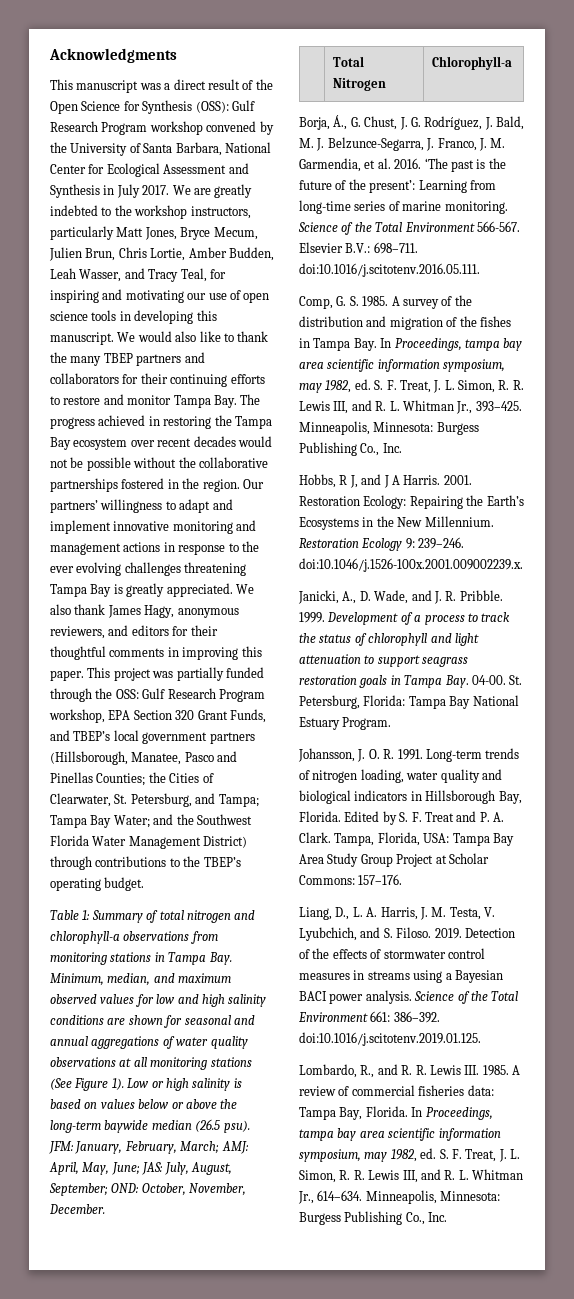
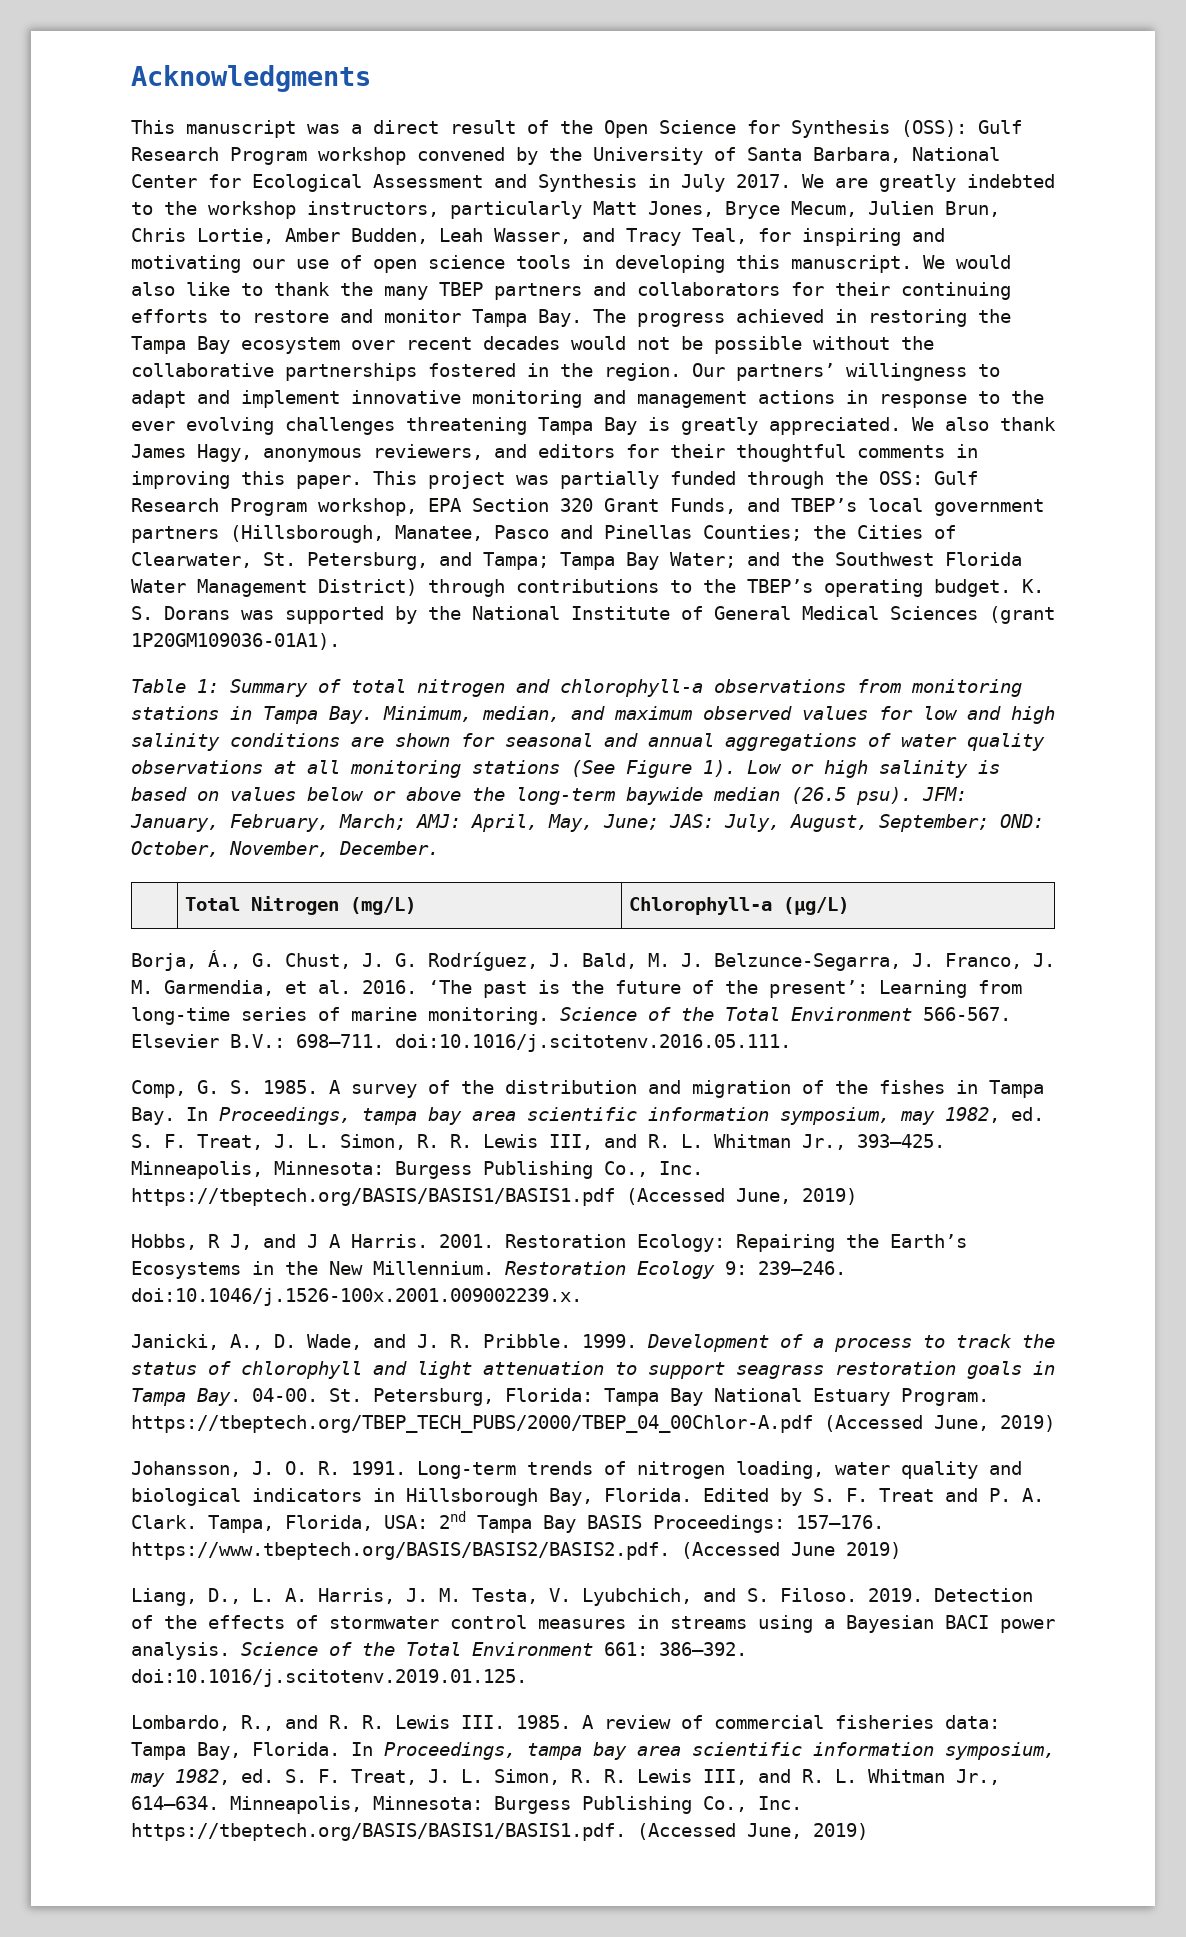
+ K. S. Dorans was supported by the National Institute of General Medical Sciences (grant 1P20GM109036‐01A1).
- | Total Nitrogen | Chlorophyll-a
+ | Total Nitrogen (mg/L) | Chlorophyll-a (μg/L)
- A survey of the distribution and migration of the fishes in Tampa Bay. In Proceedings, tampa bay area scientific information symposium, may 1982, ed. S. F. Treat, J. L. Simon, R. R. Lewis III, and R. L. Whitman Jr., 393–425. Minneapolis, Minnesota: Burgess Publishing Co., Inc.
+ A survey of the distribution and migration of the fishes in Tampa Bay. In Proceedings, tampa bay area scientific information symposium, may 1982, ed. S. F. Treat, J. L. Simon, R. R. Lewis III, and R. L. Whitman Jr., 393–425. Minneapolis, Minnesota: Burgess Publishing Co., Inc. https://tbeptech.org/BASIS/BASIS1/BASIS1.pdf (Accessed June, 2019)
- St. Petersburg, Florida: Tampa Bay National Estuary Program.
+ St. Petersburg, Florida: Tampa Bay National Estuary Program. https://tbeptech.org/TBEP_TECH_PUBS/2000/TBEP_04_00Chlor-A.pdf (Accessed June, 2019)
- Tampa, Florida, USA: Tampa Bay Area Study Group Project at Scholar Commons: 157–176.
+ Tampa, Florida, USA: 2nd Tampa Bay BASIS Proceedings: 157–176. https://www.tbeptech.org/BASIS/BASIS2/BASIS2.pdf. (Accessed June 2019)
- In Proceedings, tampa bay area scientific information symposium, may 1982, ed. S. F. Treat, J. L. Simon, R. R. Lewis III, and R. L. Whitman Jr., 614–634. Minneapolis, Minnesota: Burgess Publishing Co., Inc.
+ In Proceedings, tampa bay area scientific information symposium, may 1982, ed. S. F. Treat, J. L. Simon, R. R. Lewis III, and R. L. Whitman Jr., 614–634. Minneapolis, Minnesota: Burgess Publishing Co., Inc. https://tbeptech.org/BASIS/BASIS1/BASIS1.pdf. (Accessed June, 2019)

